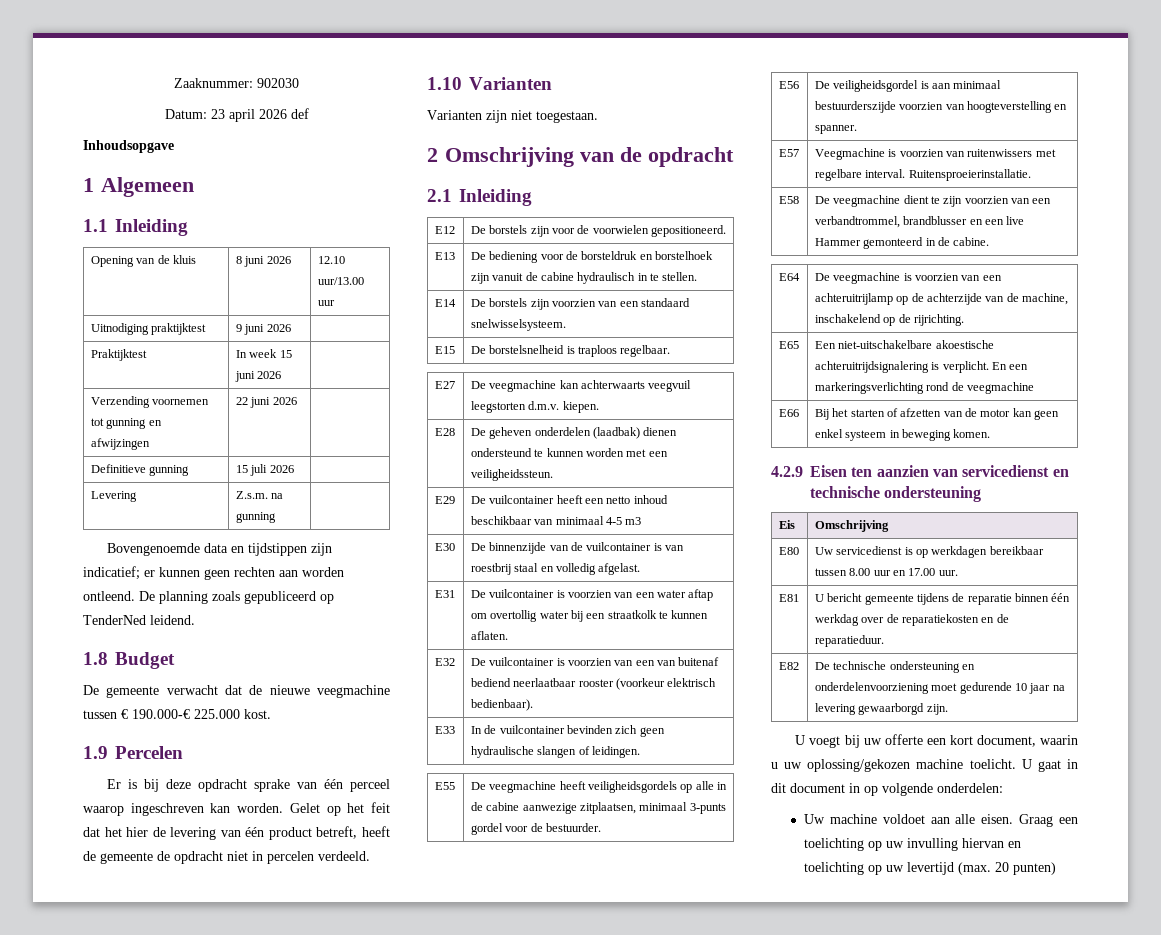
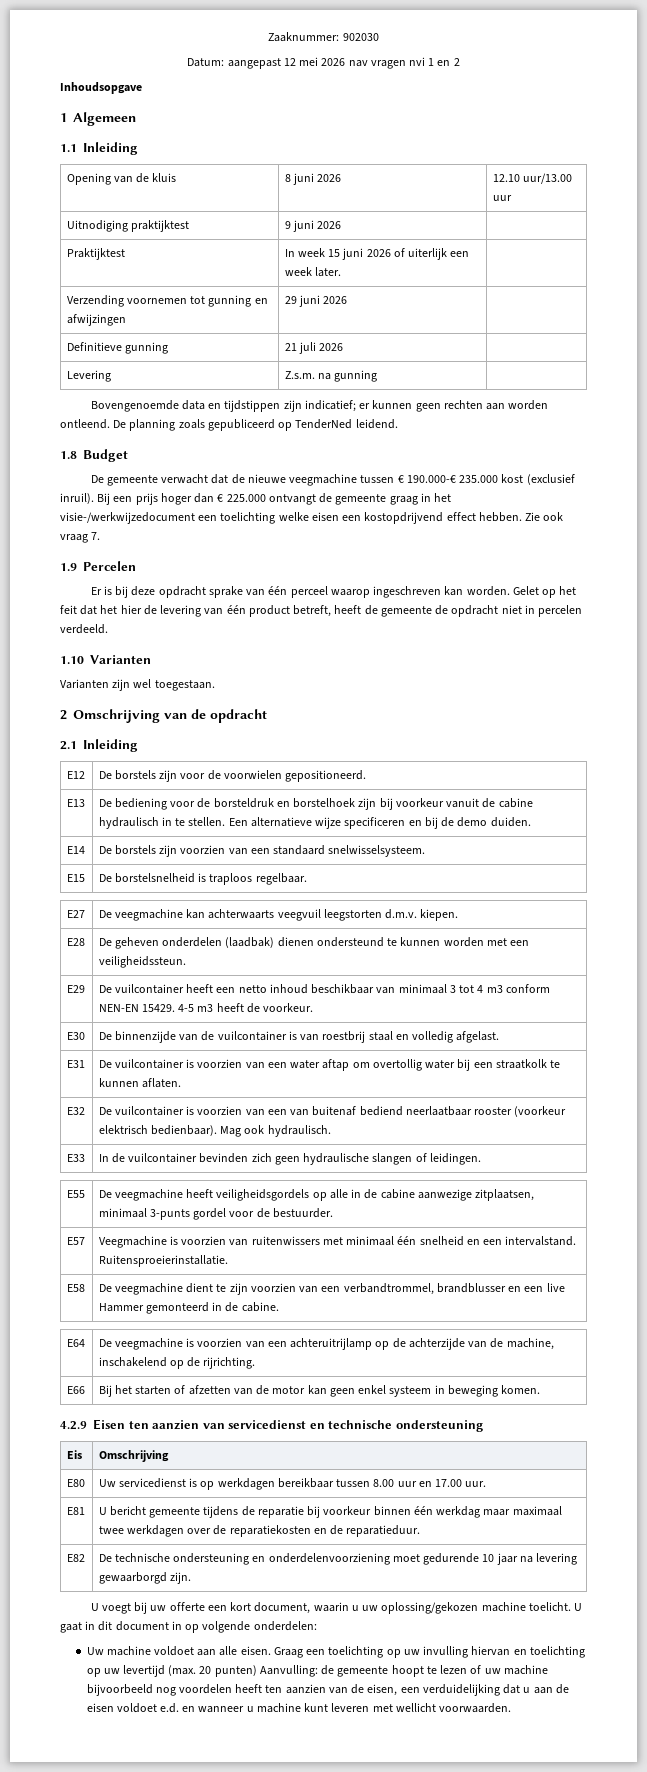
- Datum: 23 april 2026 def
+ Datum: aangepast 12 mei 2026 nav vragen nvi 1 en 2
- Praktijktest | In week 15 juni 2026 |
+ Praktijktest | In week 15 juni 2026 of uiterlijk een week later. |
- Verzending voornemen tot gunning en afwijzingen | 22 juni 2026 |
+ Verzending voornemen tot gunning en afwijzingen | 29 juni 2026 |
- Definitieve gunning | 15 juli 2026 |
+ Definitieve gunning | 21 juli 2026 |
- De gemeente verwacht dat de nieuwe veegmachine tussen € 190.000-€ 225.000 kost.
+ De gemeente verwacht dat de nieuwe veegmachine tussen € 190.000-€ 235.000 kost (exclusief inruil). Bij een prijs hoger dan € 225.000 ontvangt de gemeente graag in het visie-/werkwijzedocument een toelichting welke eisen een kostopdrijvend effect hebben. Zie ook vraag 7.
- Varianten zijn niet toegestaan.
+ Varianten zijn wel toegestaan.
- E13 | De bediening voor de borsteldruk en borstelhoek zijn vanuit de cabine hydraulisch in te stellen.
+ E13 | De bediening voor de borsteldruk en borstelhoek zijn bij voorkeur vanuit de cabine hydraulisch in te stellen. Een alternatieve wijze specificeren en bij de demo duiden.
- E29 | De vuilcontainer heeft een netto inhoud beschikbaar van minimaal 4-5 m3
+ E29 | De vuilcontainer heeft een netto inhoud beschikbaar van minimaal 3 tot 4 m3 conform NEN-EN 15429. 4-5 m3 heeft de voorkeur.
- E32 | De vuilcontainer is voorzien van een van buitenaf bediend neerlaatbaar rooster (voorkeur elektrisch bedienbaar).
+ E32 | De vuilcontainer is voorzien van een van buitenaf bediend neerlaatbaar rooster (voorkeur elektrisch bedienbaar). Mag ook hydraulisch.
- E56 | De veiligheidsgordel is aan minimaal bestuurderszijde voorzien van hoogteverstelling en spanner.
- E57 | Veegmachine is voorzien van ruitenwissers met regelbare interval. Ruitensproeierinstallatie.
+ E57 | Veegmachine is voorzien van ruitenwissers met minimaal één snelheid en een intervalstand. Ruitensproeierinstallatie.
- E65 | Een niet-uitschakelbare akoestische achteruitrijdsignalering is verplicht. En een markeringsverlichting rond de veegmachine
- E81 | U bericht gemeente tijdens de reparatie binnen één werkdag over de reparatiekosten en de reparatieduur.
+ E81 | U bericht gemeente tijdens de reparatie bij voorkeur binnen één werkdag maar maximaal twee werkdagen over de reparatiekosten en de reparatieduur.
- Graag een toelichting op uw invulling hiervan en toelichting op uw levertijd (max. 20 punten)
+ Graag een toelichting op uw invulling hiervan en toelichting op uw levertijd (max. 20 punten) Aanvulling: de gemeente hoopt te lezen of uw machine bijvoorbeeld nog voordelen heeft ten aanzien van de eisen, een verduidelijking dat u aan de eisen voldoet e.d. en wanneer u machine kunt leveren met wellicht voorwaarden.

